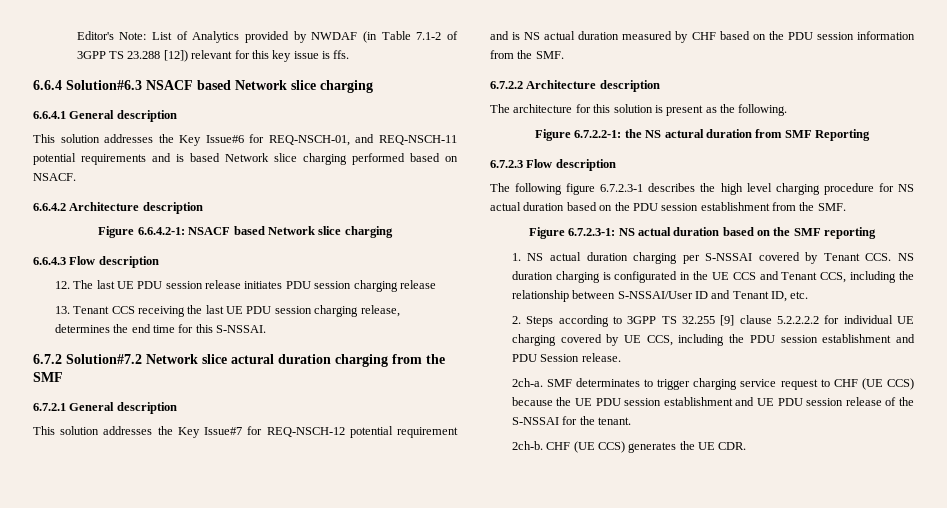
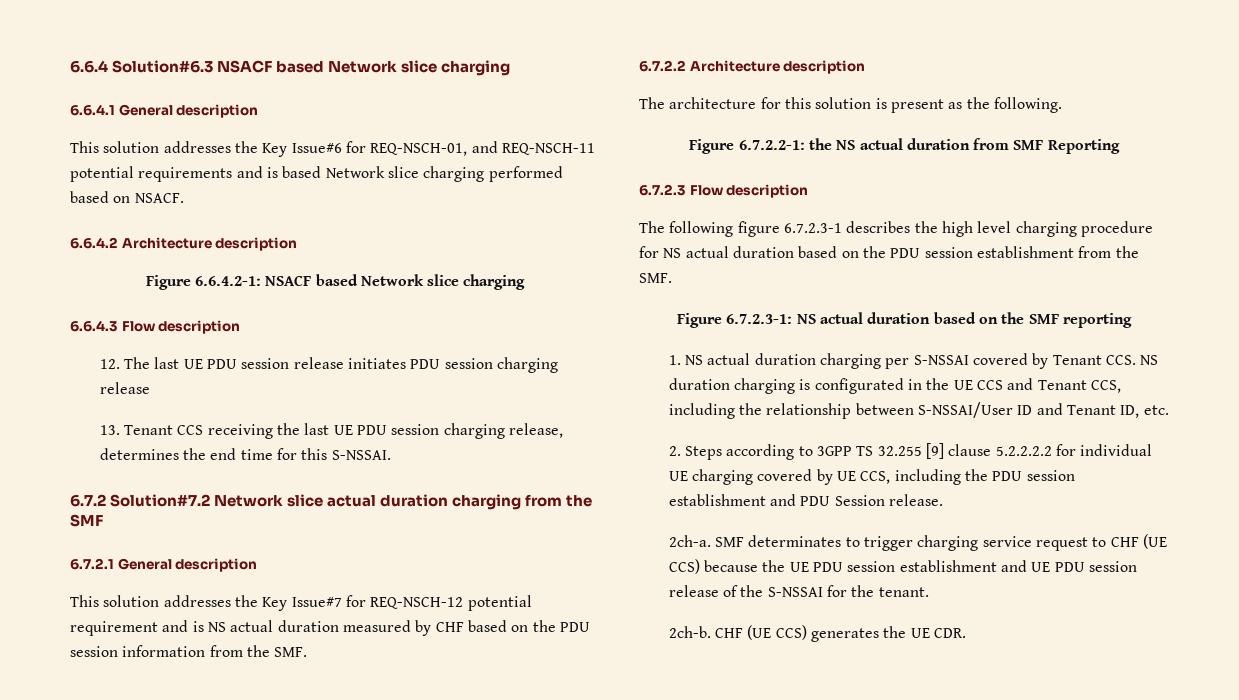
- Editor's Note: List of Analytics provided by NWDAF (in Table 7.1-2 of 3GPP TS 23.288 [12]) relevant for this key issue is ffs.
- 6.7.2 Solution#7.2 Network slice actural duration charging from the SMF
+ 6.7.2 Solution#7.2 Network slice actual duration charging from the SMF
- Figure 6.7.2.2-1: the NS actural duration from SMF Reporting
+ Figure 6.7.2.2-1: the NS actual duration from SMF Reporting

